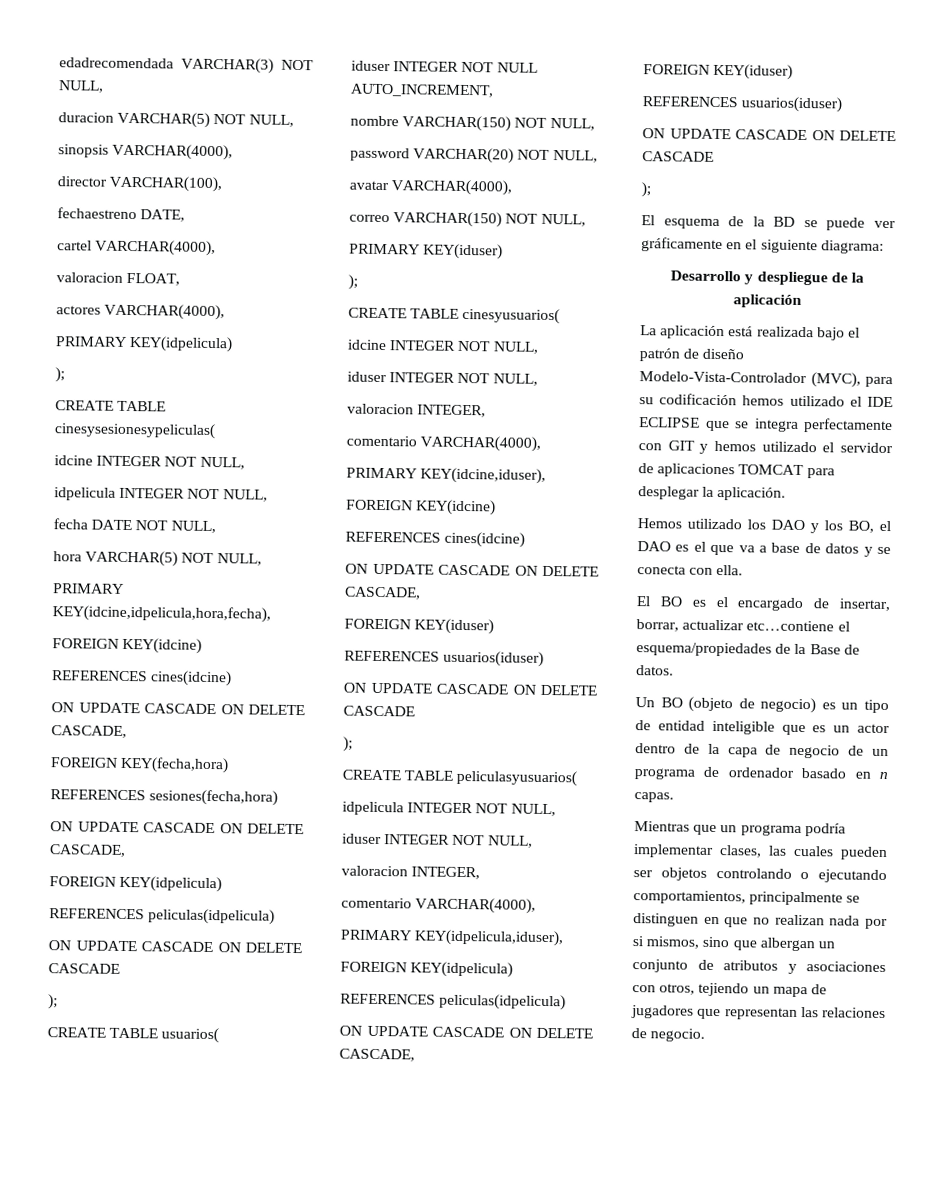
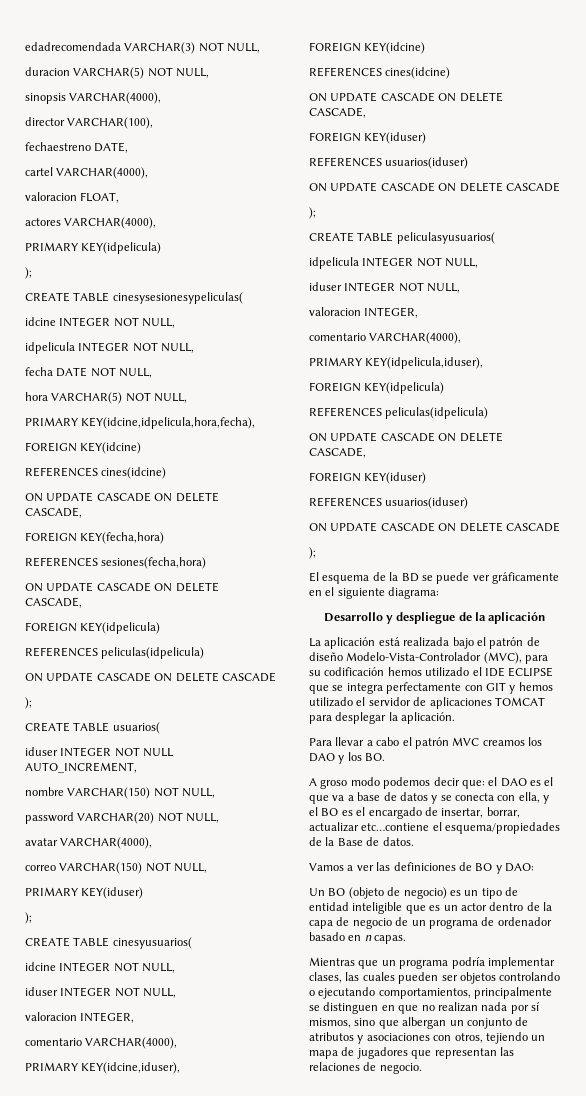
- Hemos utilizado los DAO y los BO, el DAO es el que va a base de datos y se conecta con ella.
- El BO es el encargado de insertar, borrar, actualizar etc…contiene el esquema/propiedades de la Base de datos.
+ Para llevar a cabo el patrón MVC creamos los DAO y los BO.
+ A groso modo podemos decir que: el DAO es el que va a base de datos y se conecta con ella, y el BO es el encargado de insertar, borrar, actualizar etc…contiene el esquema/propiedades de la Base de datos.
+ Vamos a ver las definiciones de BO y DAO:
- Mientras que un programa podría implementar clases, las cuales pueden ser objetos controlando o ejecutando comportamientos, principalmente se distinguen en que no realizan nada por si mismos, sino que albergan un conjunto de atributos y asociaciones con otros, tejiendo un mapa de jugadores que representan las relaciones de negocio.
+ Mientras que un programa podría implementar clases, las cuales pueden ser objetos controlando o ejecutando comportamientos, principalmente se distinguen en que no realizan nada por sí mismos, sino que albergan un conjunto de atributos y asociaciones con otros, tejiendo un mapa de jugadores que representan las relaciones de negocio.

